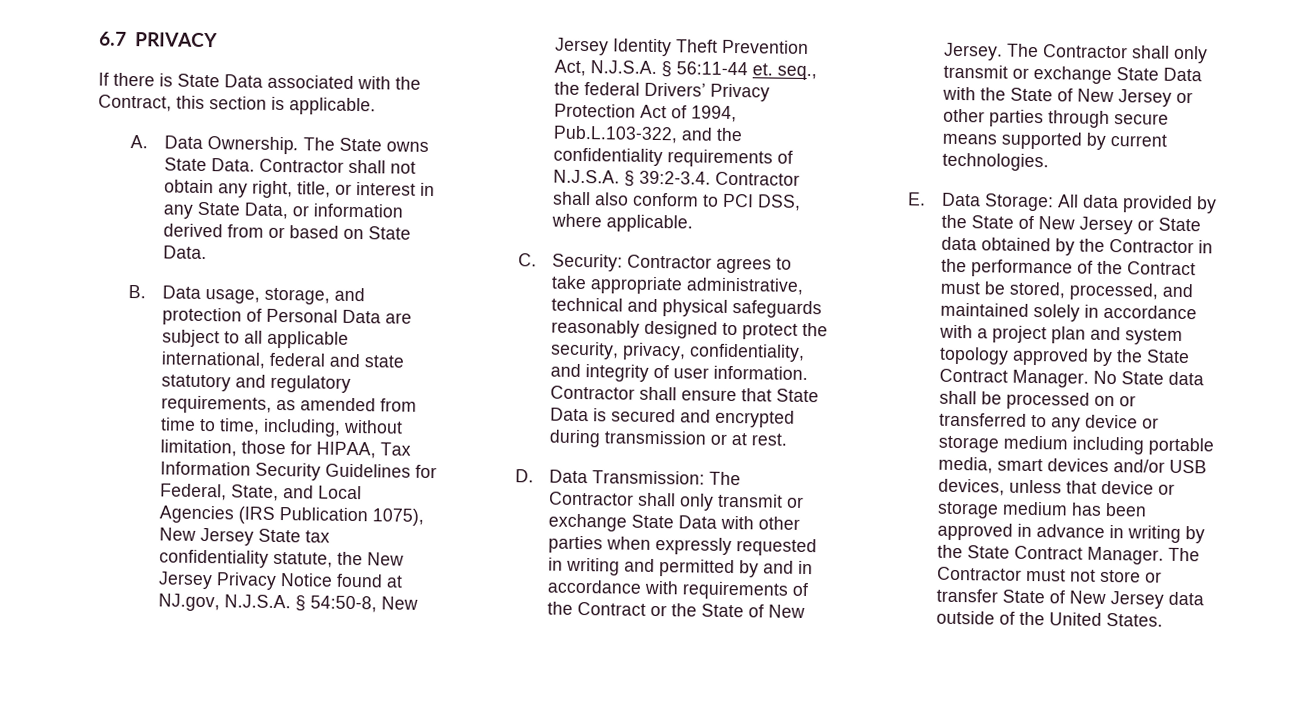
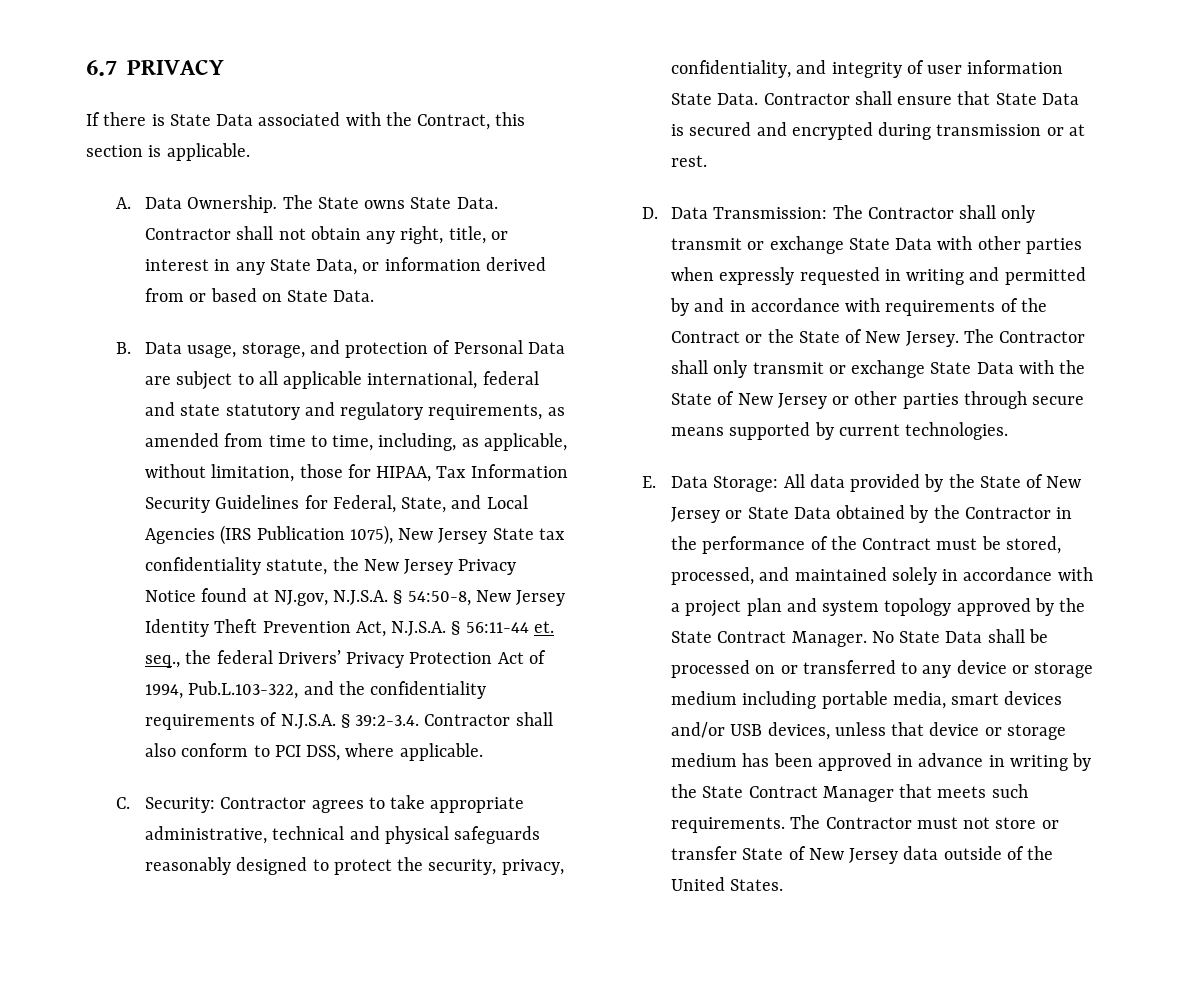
- B. Data usage, storage, and protection of Personal Data are subject to all applicable international, federal and state statutory and regulatory requirements, as amended from time to time, including, without limitation, those for HIPAA, Tax Information Security Guidelines for Federal, State, and Local Agencies (IRS Publication 1075), New Jersey State tax confidentiality statute, the New Jersey Privacy Notice found at NJ.gov, N.J.S.A. § 54:50-8, New Jersey Identity Theft Prevention Act, N.J.S.A. § 56:11-44 et. seq., the federal Drivers’ Privacy Protection Act of 1994, Pub.L.103-322, and the confidentiality requirements of N.J.S.A. § 39:2-3.4. Contractor shall also conform to PCI DSS, where applicable.
+ B. Data usage, storage, and protection of Personal Data are subject to all applicable international, federal and state statutory and regulatory requirements, as amended from time to time, including, as applicable, without limitation, those for HIPAA, Tax Information Security Guidelines for Federal, State, and Local Agencies (IRS Publication 1075), New Jersey State tax confidentiality statute, the New Jersey Privacy Notice found at NJ.gov, N.J.S.A. § 54:50-8, New Jersey Identity Theft Prevention Act, N.J.S.A. § 56:11-44 et. seq., the federal Drivers’ Privacy Protection Act of 1994, Pub.L.103-322, and the confidentiality requirements of N.J.S.A. § 39:2-3.4. Contractor shall also conform to PCI DSS, where applicable.
- C. Security: Contractor agrees to take appropriate administrative, technical and physical safeguards reasonably designed to protect the security, privacy, confidentiality, and integrity of user information.
+ C. Security: Contractor agrees to take appropriate administrative, technical and physical safeguards reasonably designed to protect the security, privacy, confidentiality, and integrity of user information State Data.
- E. Data Storage: All data provided by the State of New Jersey or State data obtained by the Contractor in the performance of the Contract must be stored, processed, and maintained solely in accordance with a project plan and system topology approved by the State Contract Manager.
+ E. Data Storage: All data provided by the State of New Jersey or State Data obtained by the Contractor in the performance of the Contract must be stored, processed, and maintained solely in accordance with a project plan and system topology approved by the State Contract Manager.
- No State data shall be processed on or transferred to any device or storage medium including portable media, smart devices and/or USB devices, unless that device or storage medium has been approved in advance in writing by the State Contract Manager.
+ No State Data shall be processed on or transferred to any device or storage medium including portable media, smart devices and/or USB devices, unless that device or storage medium has been approved in advance in writing by the State Contract Manager that meets such requirements.

